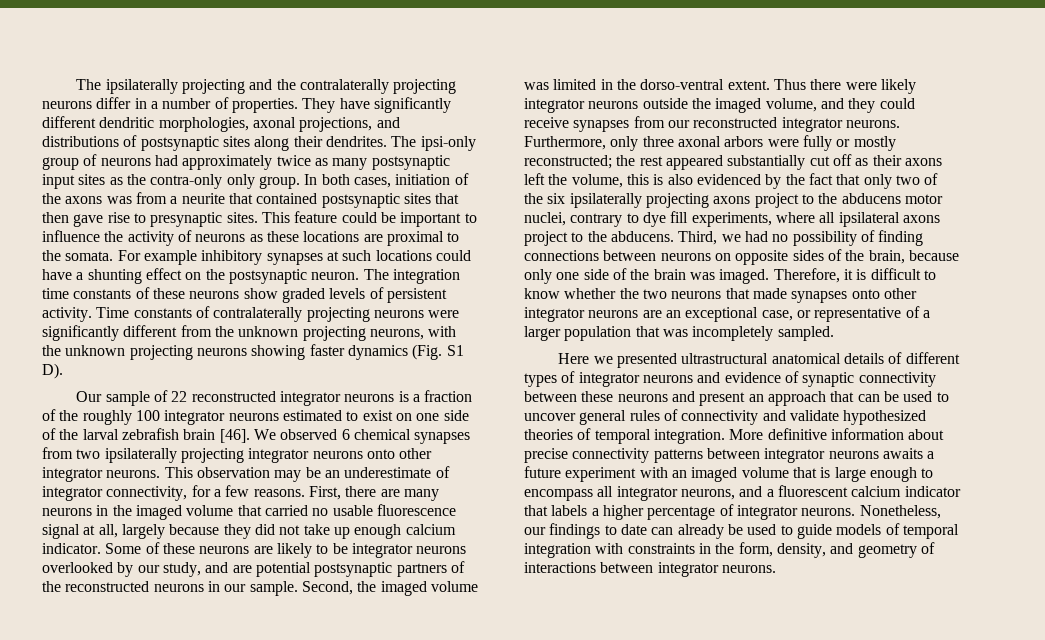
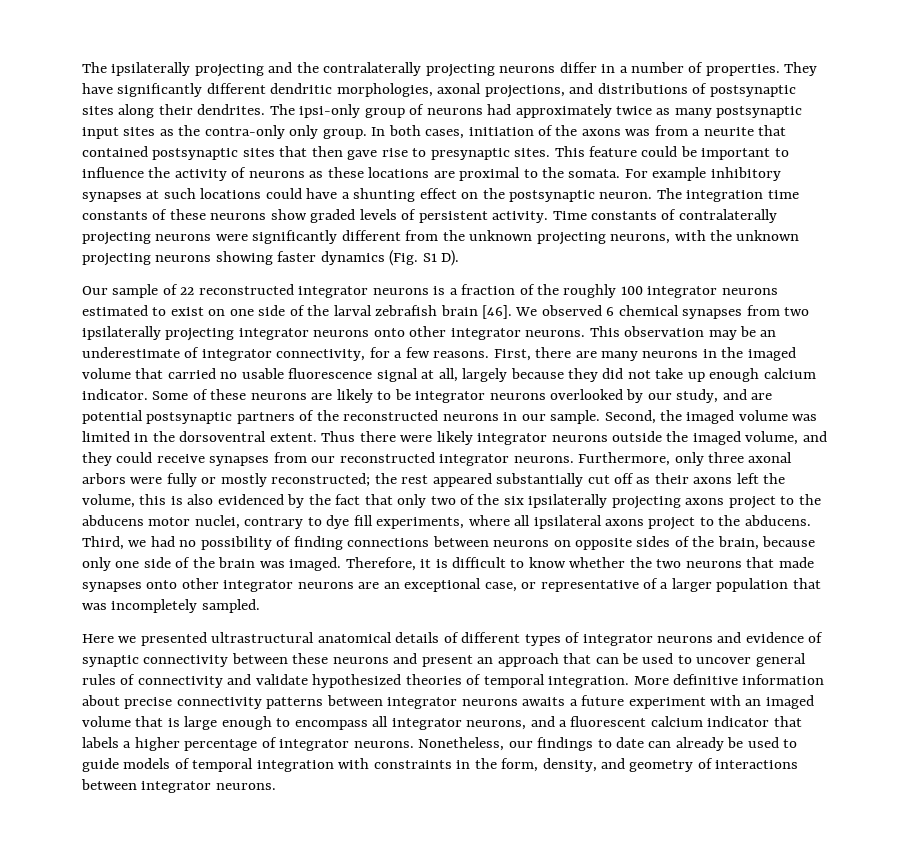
- Second, the imaged volume was limited in the dorso-ventral extent.
+ Second, the imaged volume was limited in the dorsoventral extent.

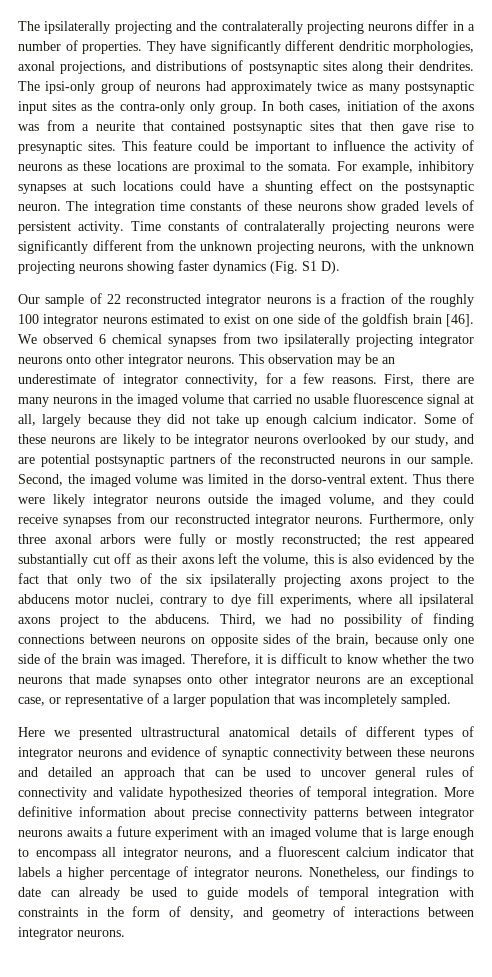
- For example inhibitory synapses at such locations could have a shunting effect on the postsynaptic neuron.
+ For example, inhibitory synapses at such locations could have a shunting effect on the postsynaptic neuron.
- Our sample of 22 reconstructed integrator neurons is a fraction of the roughly 100 integrator neurons estimated to exist on one side of the larval zebrafish brain [46].
+ Our sample of 22 reconstructed integrator neurons is a fraction of the roughly 100 integrator neurons estimated to exist on one side of the goldfish brain [46].
- Second, the imaged volume was limited in the dorsoventral extent.
+ Second, the imaged volume was limited in the dorso-ventral extent.
- Here we presented ultrastructural anatomical details of different types of integrator neurons and evidence of synaptic connectivity between these neurons and present an approach that can be used to uncover general rules of connectivity and validate hypothesized theories of temporal integration.
+ Here we presented ultrastructural anatomical details of different types of integrator neurons and evidence of synaptic connectivity between these neurons and detailed an approach that can be used to uncover general rules of connectivity and validate hypothesized theories of temporal integration.
- Nonetheless, our findings to date can already be used to guide models of temporal integration with constraints in the form, density, and geometry of interactions between integrator neurons.
+ Nonetheless, our findings to date can already be used to guide models of temporal integration with constraints in the form of density, and geometry of interactions between integrator neurons.

